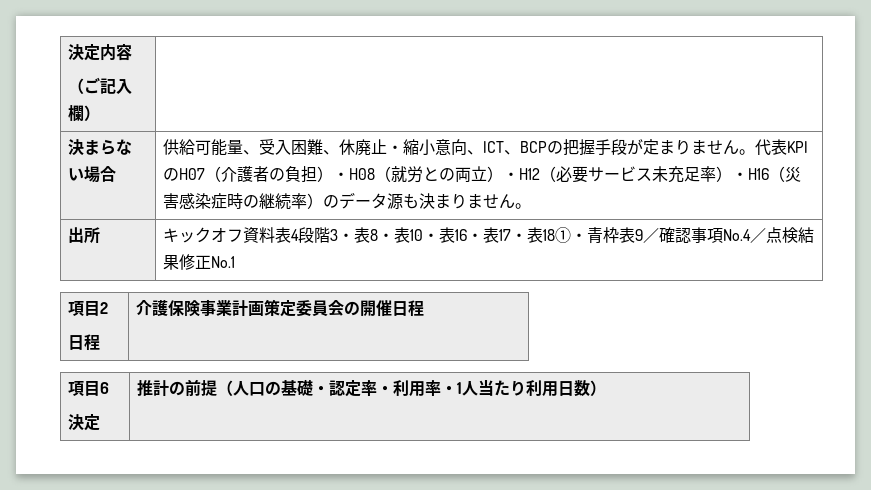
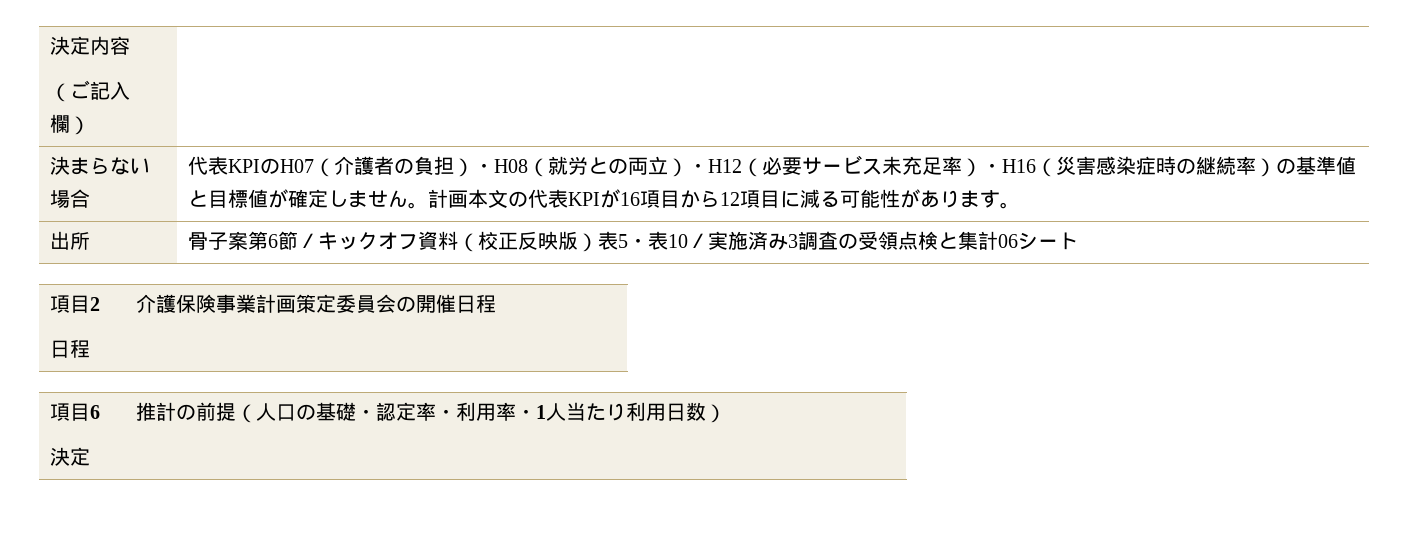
- 供給可能量、受入困難、休廃止・縮小意向、ICT、BCPの把握手段が定まりません。代表KPIのH07（介護者の負担）・H08（就労との両立）・H12（必要サービス未充足率）・H16（災害感染症時の継続率）のデータ源も決まりません。
- 出所 | キックオフ資料表4段階3・表8・表10・表16・表17・表18①・青枠表9／確認事項No.4／点検結果修正No.1
+ 代表KPIのH07（介護者の負担）・H08（就労との両立）・H12（必要サービス未充足率）・H16（災害感染症時の継続率）の基準値と目標値が確定しません。計画本文の代表KPIが16項目から12項目に減る可能性があります。
+ 出所 | 骨子案第6節／キックオフ資料（校正反映版）表5・表10／実施済み3調査の受領点検と集計06シート

